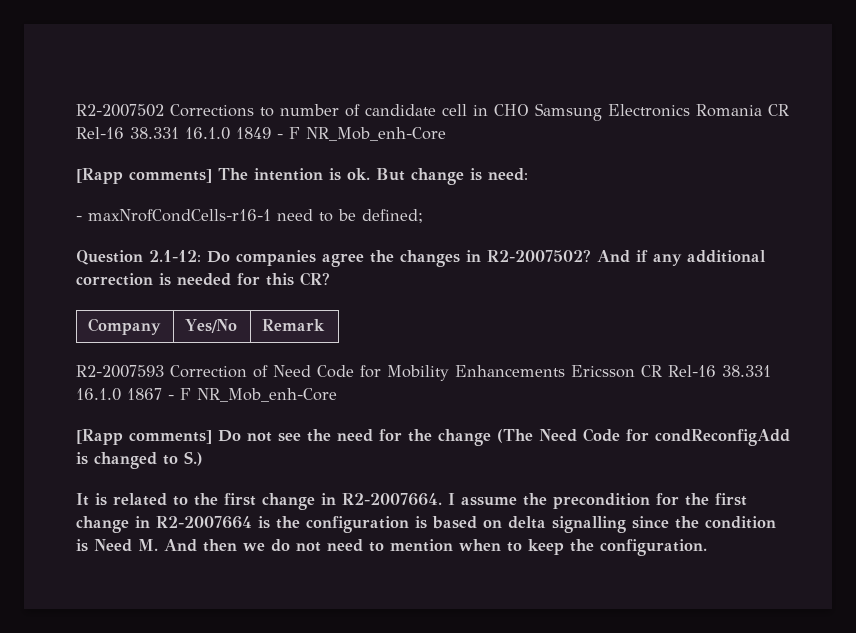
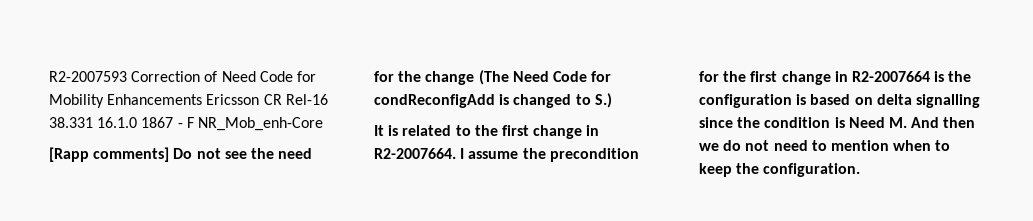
- R2-2007502 Corrections to number of candidate cell in CHO Samsung Electronics Romania CR Rel-16 38.331 16.1.0 1849 - F NR_Mob_enh-Core
- [Rapp comments] The intention is ok. But change is need:
- - maxNrofCondCells-r16-1 need to be defined;
- Question 2.1-12: Do companies agree the changes in R2-2007502? And if any additional correction is needed for this CR?
- Company | Yes/No | Remark

